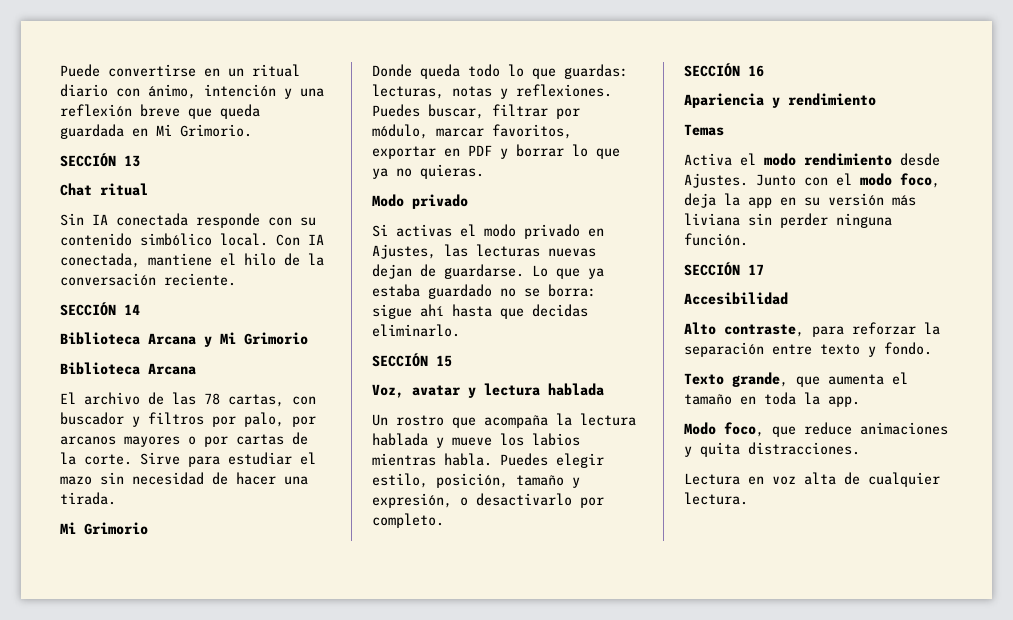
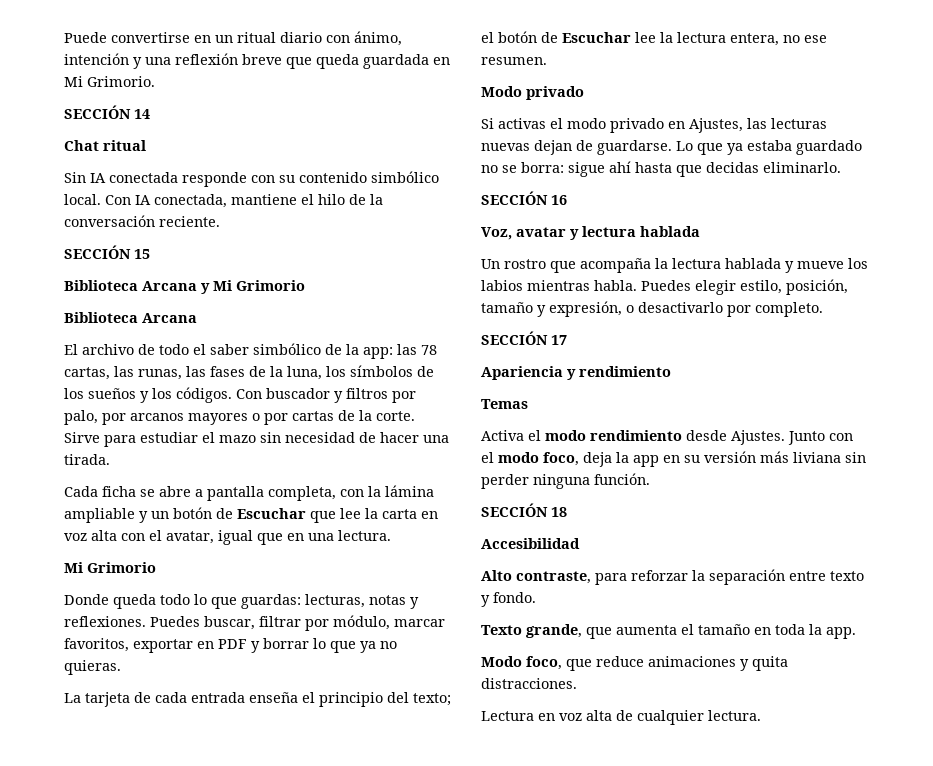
- SECCIÓN 13
+ SECCIÓN 14
- SECCIÓN 14
+ SECCIÓN 15
- El archivo de las 78 cartas, con buscador y filtros por palo, por arcanos mayores o por cartas de la corte.
+ El archivo de todo el saber simbólico de la app: las 78 cartas, las runas, las fases de la luna, los símbolos de los sueños y los códigos. Con buscador y filtros por palo, por arcanos mayores o por cartas de la corte.
+ Cada ficha se abre a pantalla completa, con la lámina ampliable y un botón de Escuchar que lee la carta en voz alta con el avatar, igual que en una lectura.
+ La tarjeta de cada entrada enseña el principio del texto; el botón de Escuchar lee la lectura entera, no ese resumen.
- SECCIÓN 15
+ SECCIÓN 16
- SECCIÓN 16
+ SECCIÓN 17
- SECCIÓN 17
+ SECCIÓN 18

